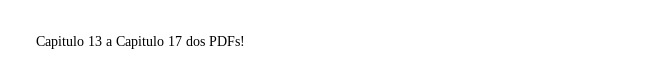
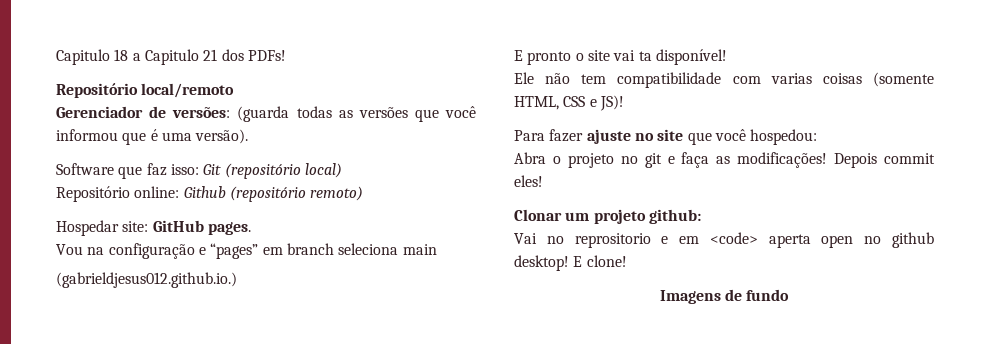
- Capitulo 13 a Capitulo 17 dos PDFs!
+ Capitulo 18 a Capitulo 21 dos PDFs!
+ Repositório local/remoto
+ Gerenciador de versões: (guarda todas as versões que você informou que é uma versão).
+ Software que faz isso: Git (repositório local)
+ Repositório online: Github (repositório remoto)
+ Hospedar site: GitHub pages.
+ Vou na configuração e “pages” em branch seleciona main
+ (gabrieldjesus012.github.io.)
+ E pronto o site vai ta disponível!
+ Ele não tem compatibilidade com varias coisas (somente HTML, CSS e JS)!
+ Para fazer ajuste no site que você hospedou:
+ Abra o projeto no git e faça as modificações! Depois commit eles!
+ Clonar um projeto github:
+ Vai no reprositorio e em <code> aperta open no github desktop! E clone!
+ Imagens de fundo

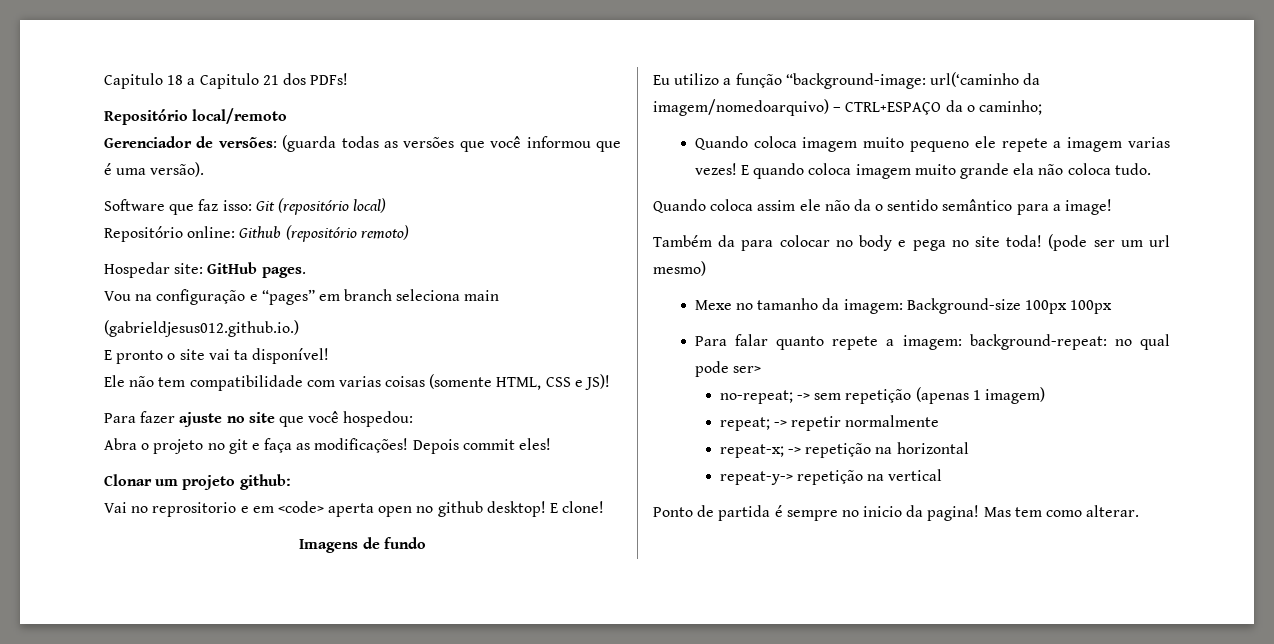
+ Eu utilizo a função “background-image: url(‘caminho da imagem/nomedoarquivo) – CTRL+ESPAÇO da o caminho;
+ Quando coloca imagem muito pequeno ele repete a imagem varias vezes! E quando coloca imagem muito grande ela não coloca tudo.
+ Quando coloca assim ele não da o sentido semântico para a image!
+ Também da para colocar no body e pega no site toda! (pode ser um url mesmo)
+ Mexe no tamanho da imagem: Background-size 100px 100px
+ Para falar quanto repete a imagem: background-repeat: no qual pode ser>
+ no-repeat; -> sem repetição (apenas 1 imagem)
+ repeat; -> repetir normalmente
+ repeat-x; -> repetição na horizontal
+ repeat-y-> repetição na vertical
+ Ponto de partida é sempre no inicio da pagina! Mas tem como alterar.

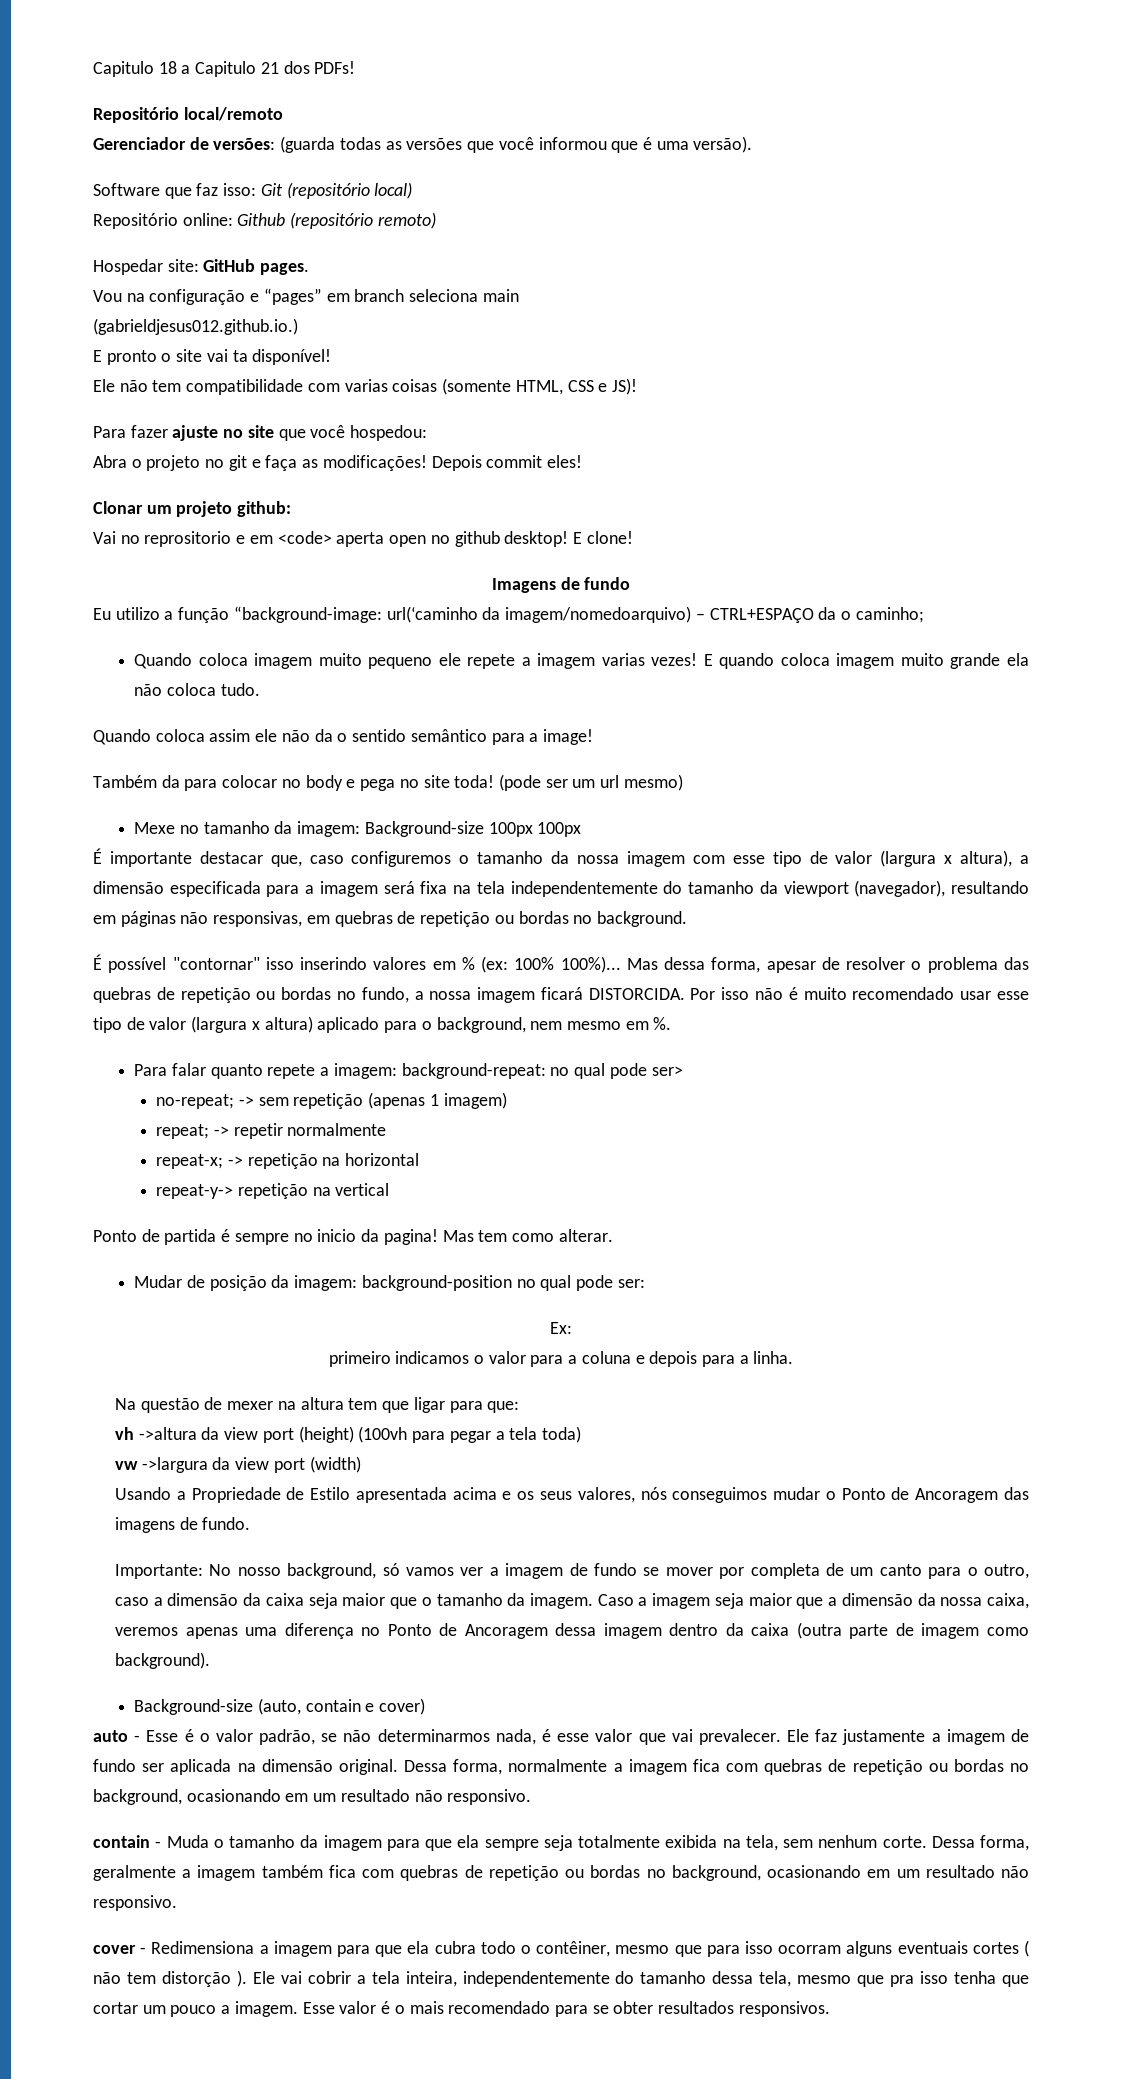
+ É importante destacar que, caso configuremos o tamanho da nossa imagem com esse tipo de valor (largura x altura), a dimensão especificada para a imagem será fixa na tela independentemente do tamanho da viewport (navegador), resultando em páginas não responsivas, em quebras de repetição ou bordas no background.
+ É possível "contornar" isso inserindo valores em % (ex: 100% 100%)... Mas dessa forma, apesar de resolver o problema das quebras de repetição ou bordas no fundo, a nossa imagem ficará DISTORCIDA. Por isso não é muito recomendado usar esse tipo de valor (largura x altura) aplicado para o background, nem mesmo em %.
+ Mudar de posição da imagem: background-position no qual pode ser:
+ Ex:
+ primeiro indicamos o valor para a coluna e depois para a linha.
+ Na questão de mexer na altura tem que ligar para que:
+ vh ->altura da view port (height) (100vh para pegar a tela toda)
+ vw ->largura da view port (width)
+ Usando a Propriedade de Estilo apresentada acima e os seus valores, nós conseguimos mudar o Ponto de Ancoragem das imagens de fundo.
+ Importante: No nosso background, só vamos ver a imagem de fundo se mover por completa de um canto para o outro, caso a dimensão da caixa seja maior que o tamanho da imagem. Caso a imagem seja maior que a dimensão da nossa caixa, veremos apenas uma diferença no Ponto de Ancoragem dessa imagem dentro da caixa (outra parte de imagem como background).
+ Background-size (auto, contain e cover)
+ auto - Esse é o valor padrão, se não determinarmos nada, é esse valor que vai prevalecer. Ele faz justamente a imagem de fundo ser aplicada na dimensão original. Dessa forma, normalmente a imagem fica com quebras de repetição ou bordas no background, ocasionando em um resultado não responsivo.
+ contain - Muda o tamanho da imagem para que ela sempre seja totalmente exibida na tela, sem nenhum corte. Dessa forma, geralmente a imagem também fica com quebras de repetição ou bordas no background, ocasionando em um resultado não responsivo.
+ cover - Redimensiona a imagem para que ela cubra todo o contêiner, mesmo que para isso ocorram alguns eventuais cortes ( não tem distorção ). Ele vai cobrir a tela inteira, independentemente do tamanho dessa tela, mesmo que pra isso tenha que cortar um pouco a imagem. Esse valor é o mais recomendado para se obter resultados responsivos.

